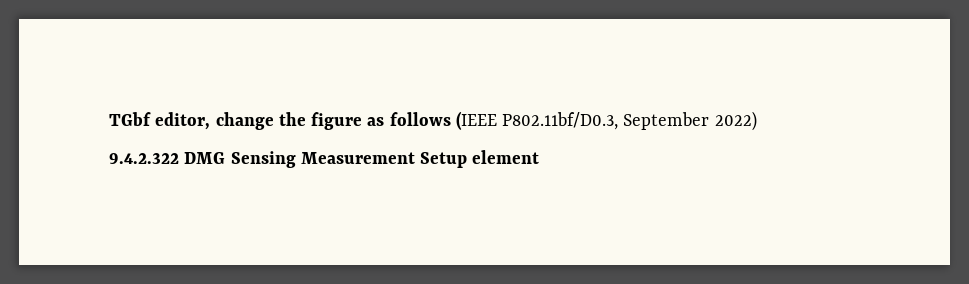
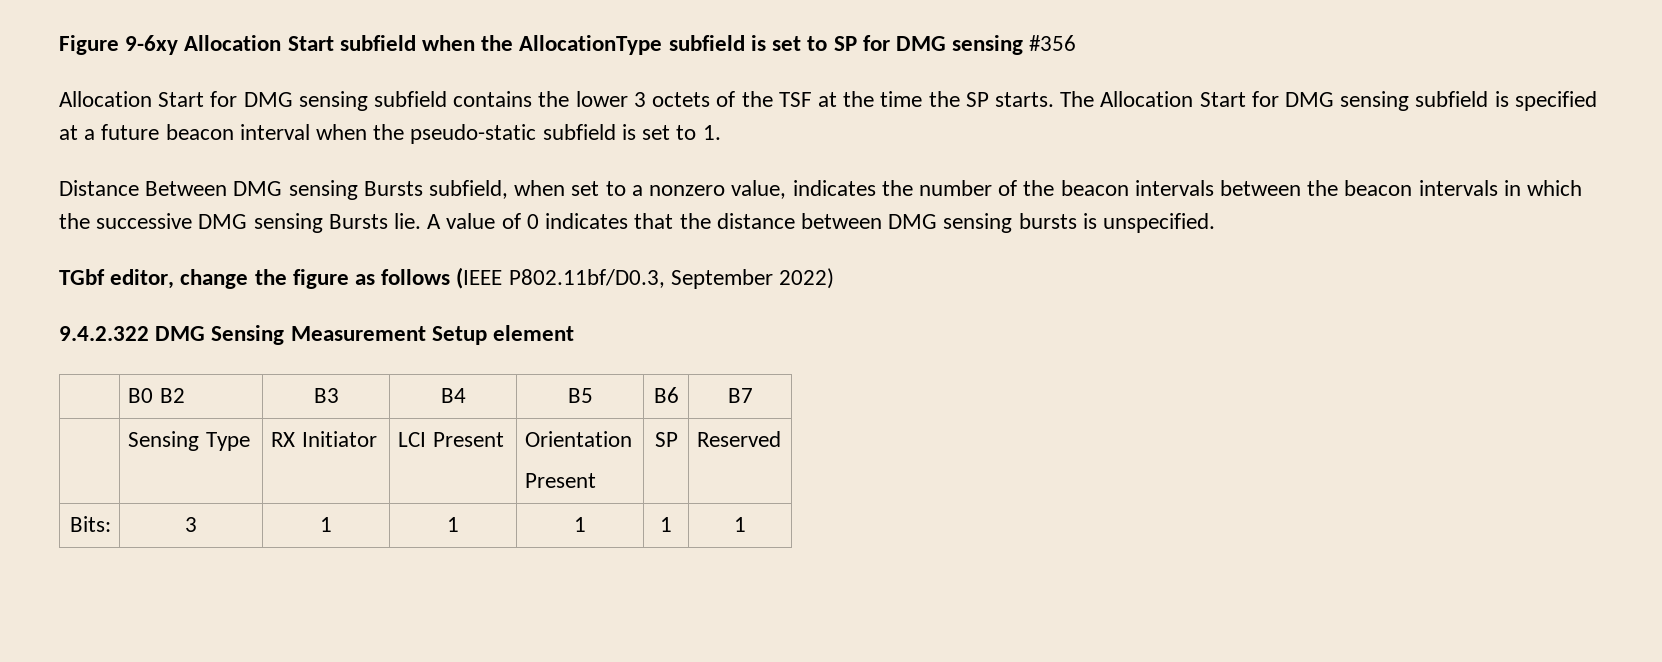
+ Figure 9-6xy Allocation Start subfield when the AllocationType subfield is set to SP for DMG sensing #356
+ Allocation Start for DMG sensing subfield contains the lower 3 octets of the TSF at the time the SP starts. The Allocation Start for DMG sensing subfield is specified at a future beacon interval when the pseudo-static subfield is set to 1.
+ Distance Between DMG sensing Bursts subfield, when set to a nonzero value, indicates the number of the beacon intervals between the beacon intervals in which the successive DMG sensing Bursts lie. A value of 0 indicates that the distance between DMG sensing bursts is unspecified.
+ | B0 B2 | B3 | B4 | B5 | B6 | B7
+ | Sensing Type | RX Initiator | LCI Present | Orientation
+ Present | SP | Reserved
+ Bits: | 3 | 1 | 1 | 1 | 1 | 1

